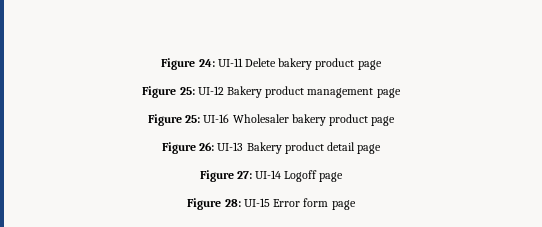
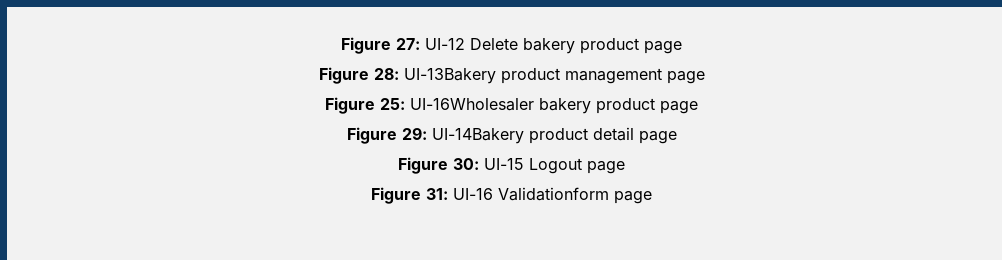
- Figure 24: UI-11 Delete bakery product page
+ Figure 27: UI-12 Delete bakery product page
- Figure 25: UI-12 Bakery product management page
+ Figure 28: UI-13Bakery product management page
- Figure 25: UI-16 Wholesaler bakery product page
- Figure 26: UI-13 Bakery product detail page
+ Figure 25: UI-16Wholesaler bakery product page
+ Figure 29: UI-14Bakery product detail page
- Figure 27: UI-14 Logoff page
- Figure 28: UI-15 Error form page
+ Figure 30: UI-15 Logout page
+ Figure 31: UI-16 Validationform page

